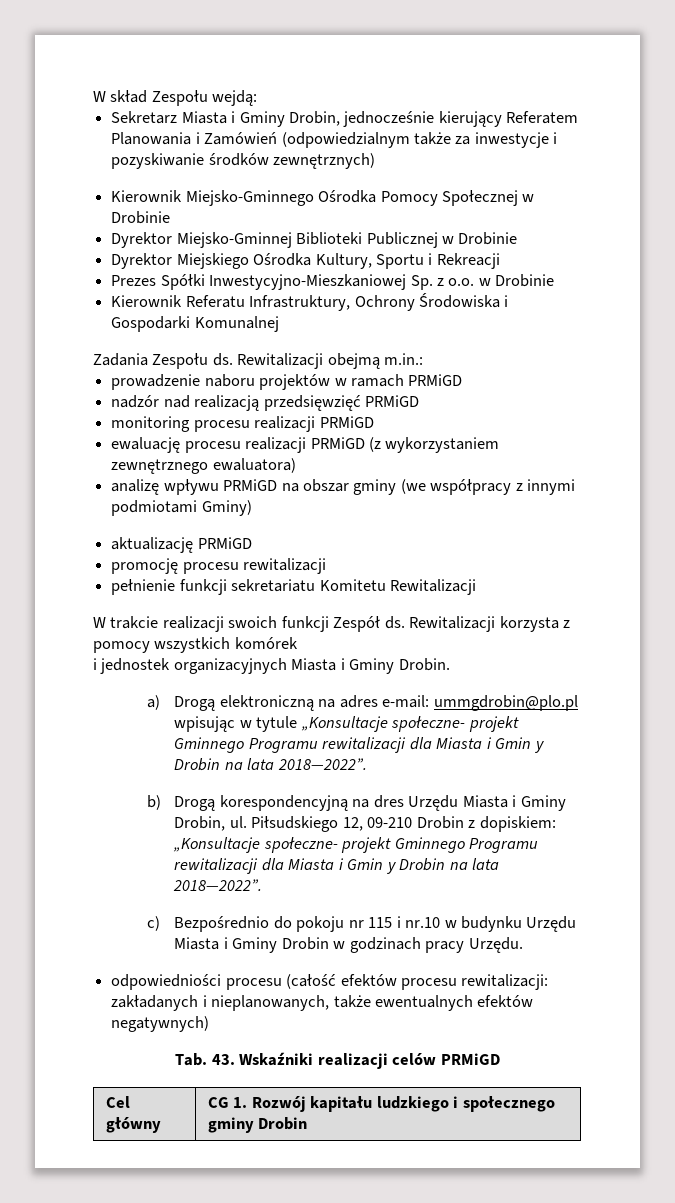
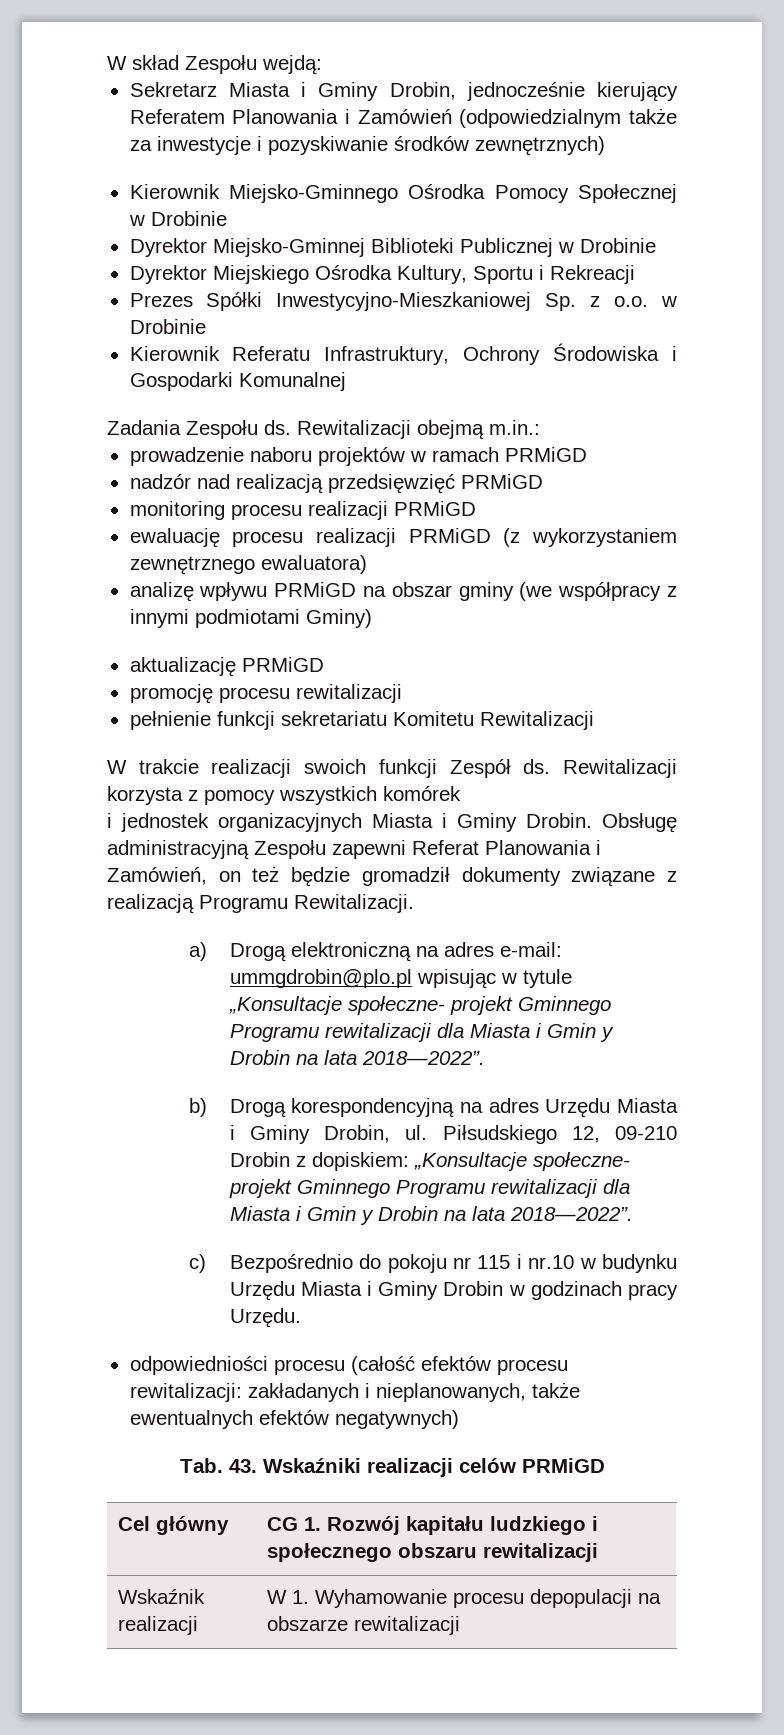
+ Obsługę administracyjną Zespołu zapewni Referat Planowania i Zamówień, on też będzie gromadził dokumenty związane z realizacją Programu Rewitalizacji.
- b) Drogą korespondencyjną na dres Urzędu Miasta i Gminy Drobin, ul.
+ b) Drogą korespondencyjną na adres Urzędu Miasta i Gminy Drobin, ul.
- Cel główny | CG 1. Rozwój kapitału ludzkiego i społecznego gminy Drobin
+ Cel główny | CG 1. Rozwój kapitału ludzkiego i społecznego obszaru rewitalizacji
+ Wskaźnik realizacji | W 1. Wyhamowanie procesu depopulacji na obszarze rewitalizacji

